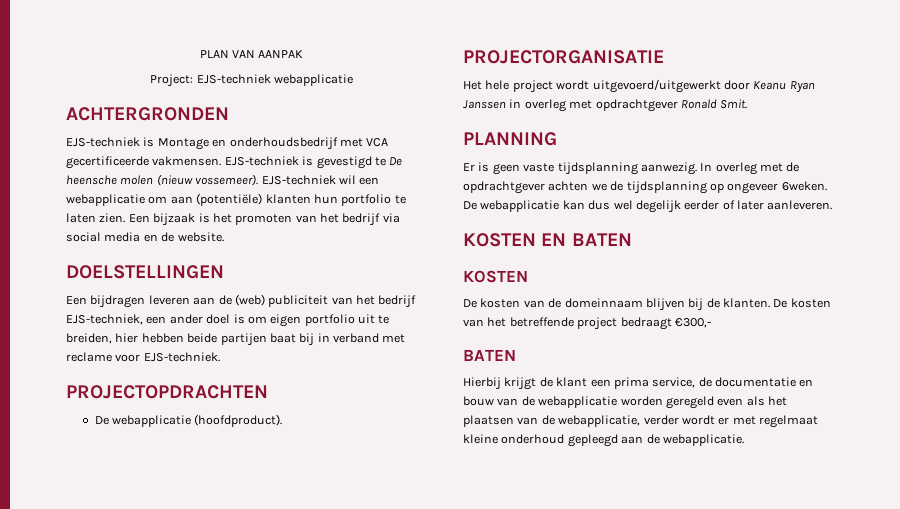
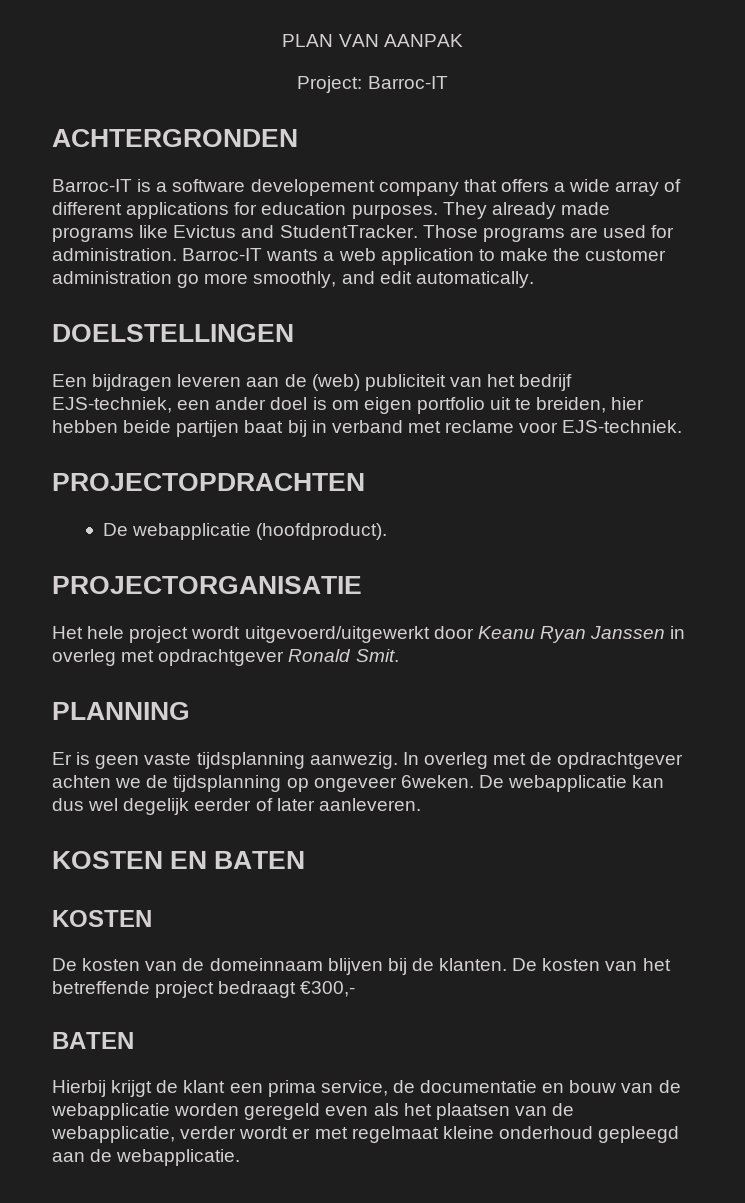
- Project: EJS-techniek webapplicatie
+ Project: Barroc-IT
- EJS-techniek is Montage en onderhoudsbedrijf met VCA gecertificeerde vakmensen. EJS-techniek is gevestigd te De heensche molen (nieuw vossemeer). EJS-techniek wil een webapplicatie om aan (potentiële) klanten hun portfolio te laten zien. Een bijzaak is het promoten van het bedrijf via social media en de website.
+ Barroc-IT is a software developement company that offers a wide array of different applications for education purposes. They already made programs like Evictus and StudentTracker. Those programs are used for administration. Barroc-IT wants a web application to make the customer administration go more smoothly, and edit automatically.

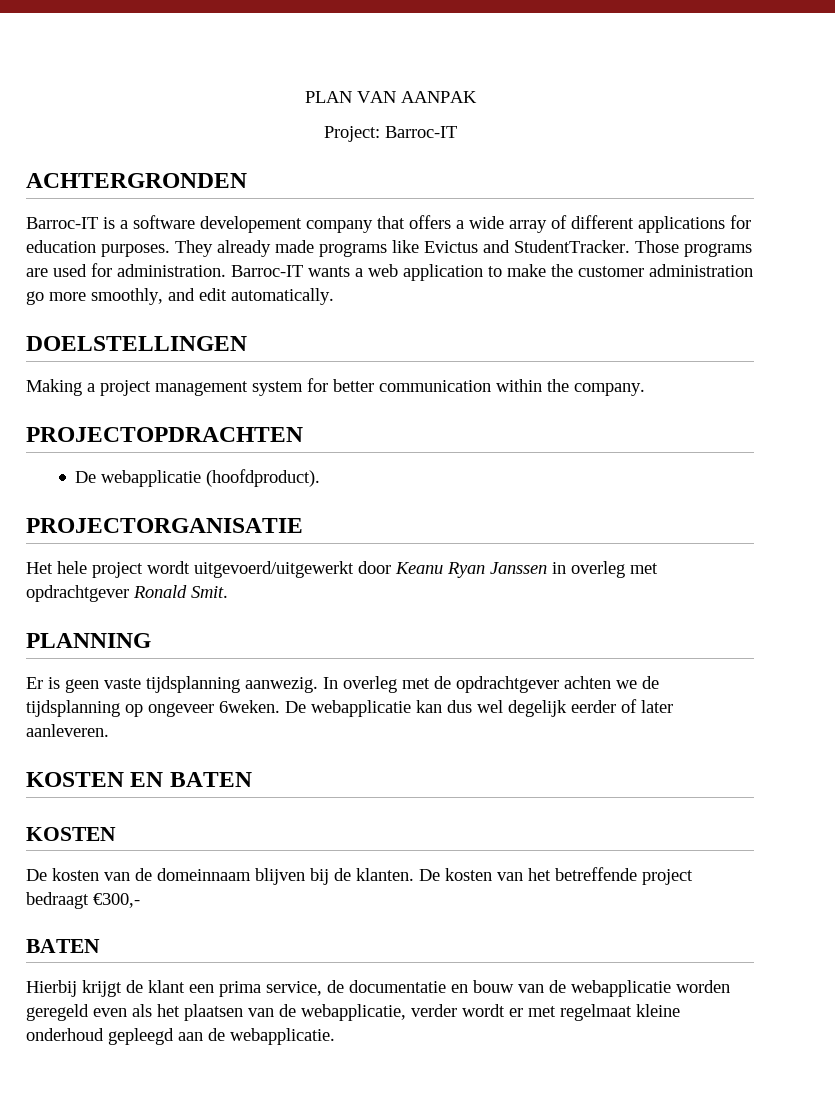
- Een bijdragen leveren aan de (web) publiciteit van het bedrijf EJS-techniek, een ander doel is om eigen portfolio uit te breiden, hier hebben beide partijen baat bij in verband met reclame voor EJS-techniek.
+ Making a project management system for better communication within the company.

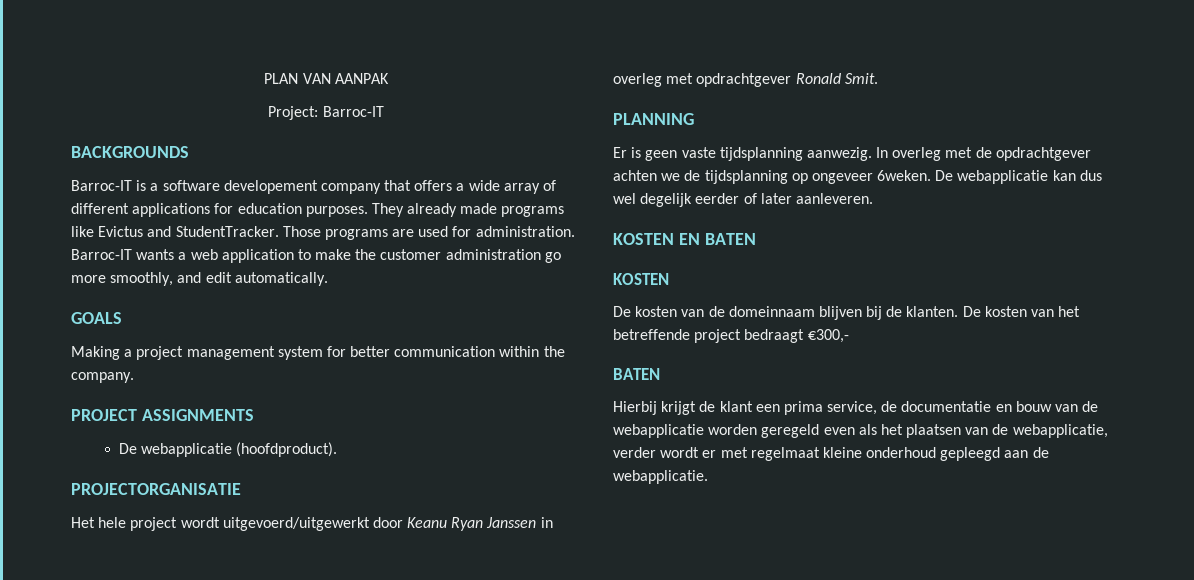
- ACHTERGRONDEN
+ BACKGROUNDS
- DOELSTELLINGEN
+ GOALS
- PROJECTOPDRACHTEN
+ PROJECT ASSIGNMENTS

